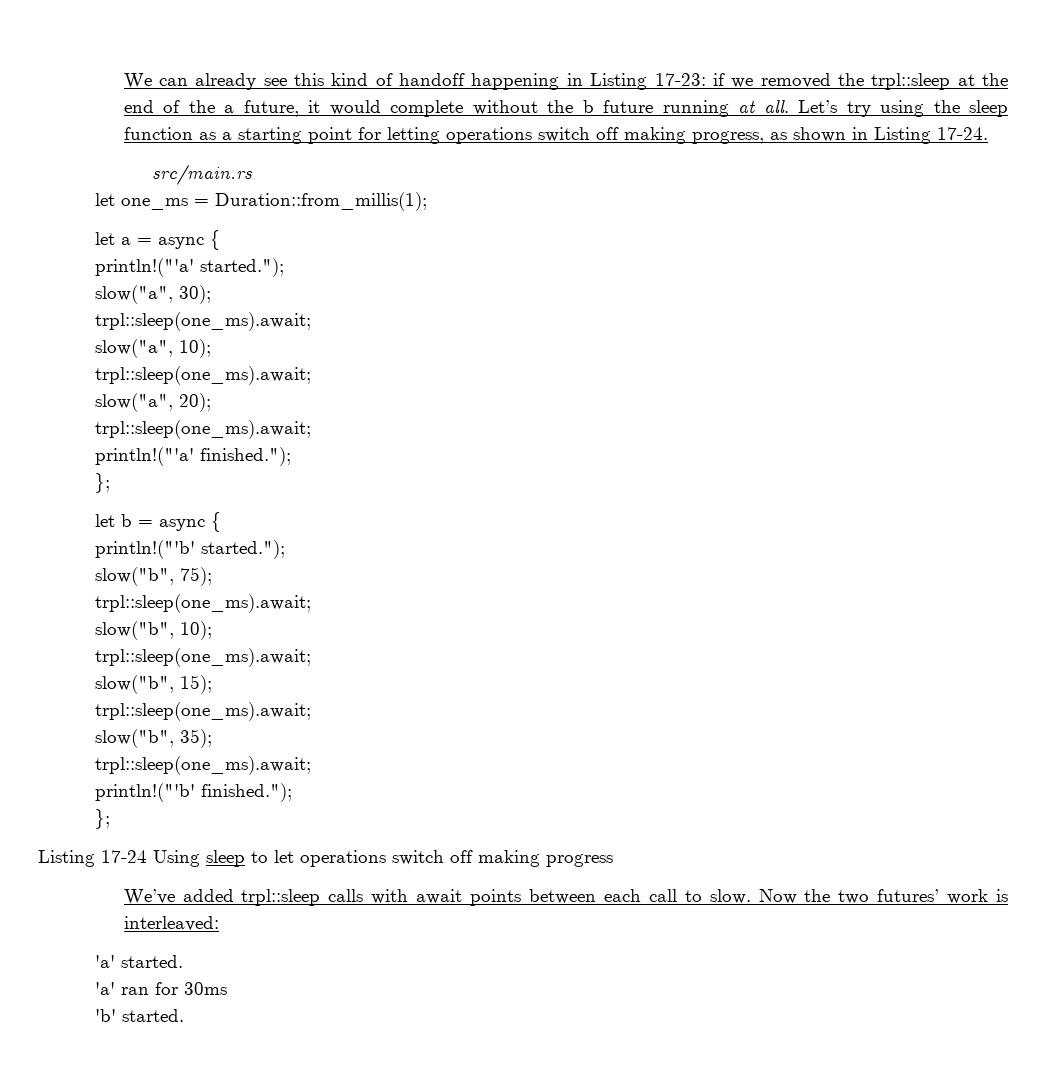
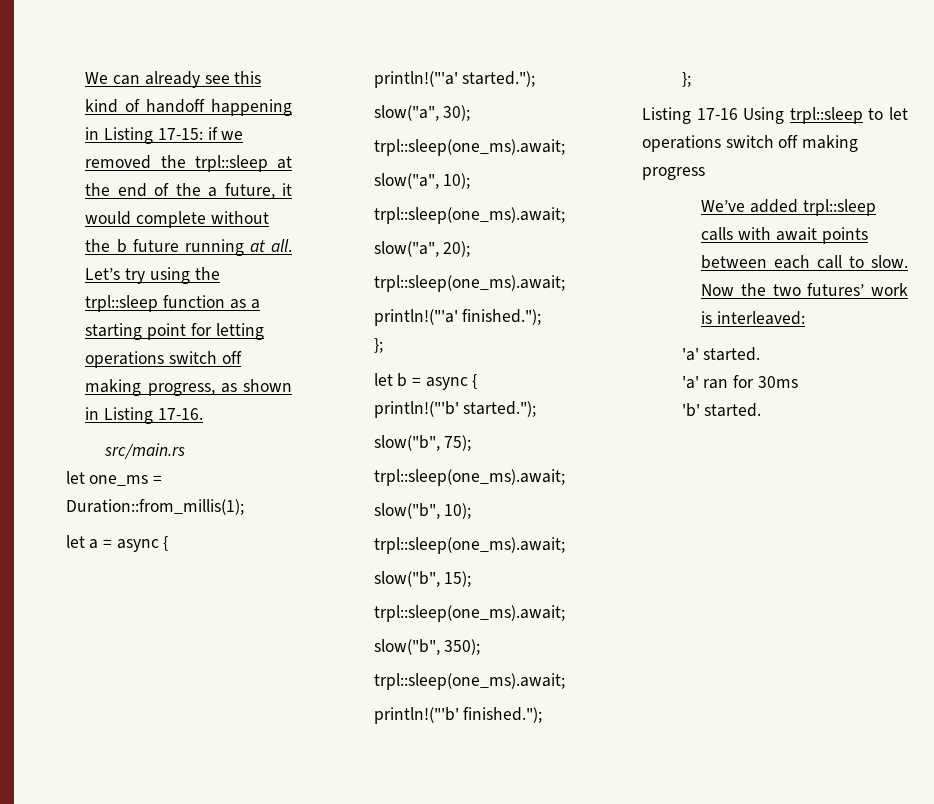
- We can already see this kind of handoff happening in Listing 17-23: if we removed the trpl::sleep at the end of the a future, it would complete without the b future running at all.
+ We can already see this kind of handoff happening in Listing 17-15: if we removed the trpl::sleep at the end of the a future, it would complete without the b future running at all.
- Let’s try using the sleep function as a starting point for letting operations switch off making progress, as shown in Listing 17-24.
+ Let’s try using the trpl::sleep function as a starting point for letting operations switch off making progress, as shown in Listing 17-16.
- slow("b", 35);
+ slow("b", 350);
- Listing 17-24 Using sleep to let operations switch off making progress
+ Listing 17-16 Using trpl::sleep to let operations switch off making progress

